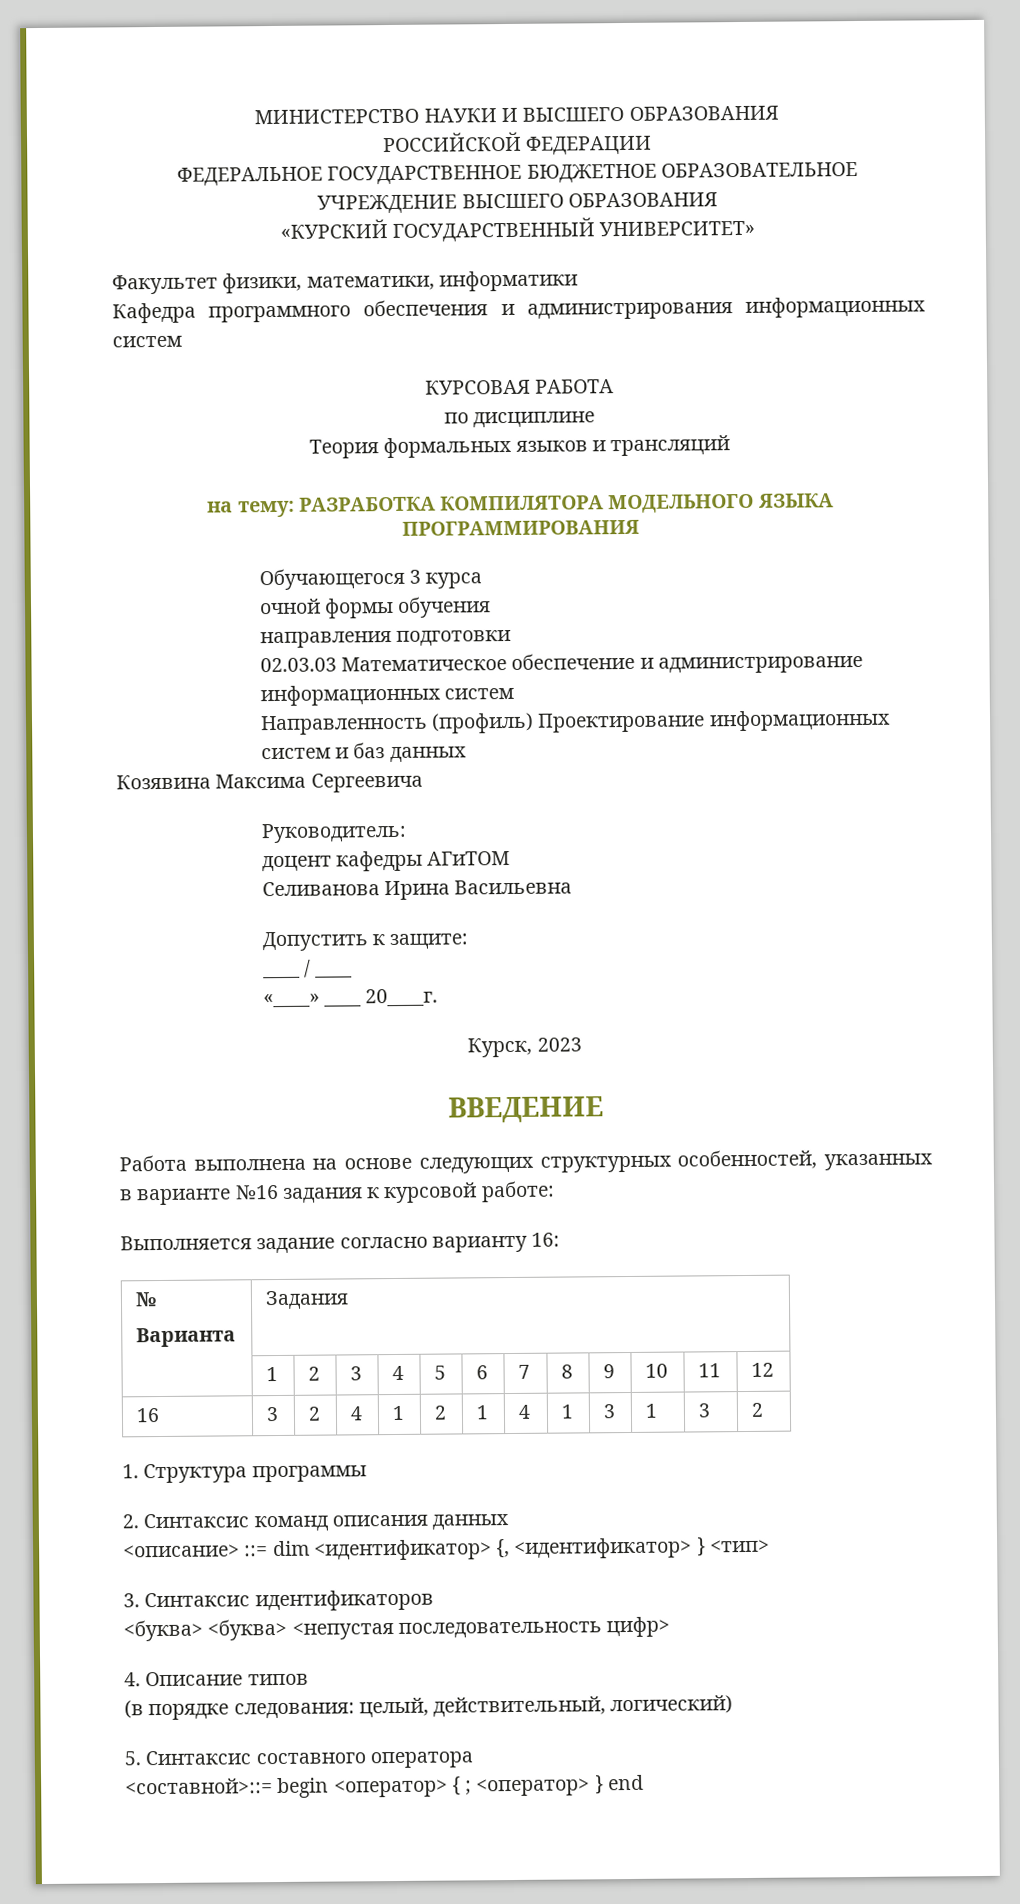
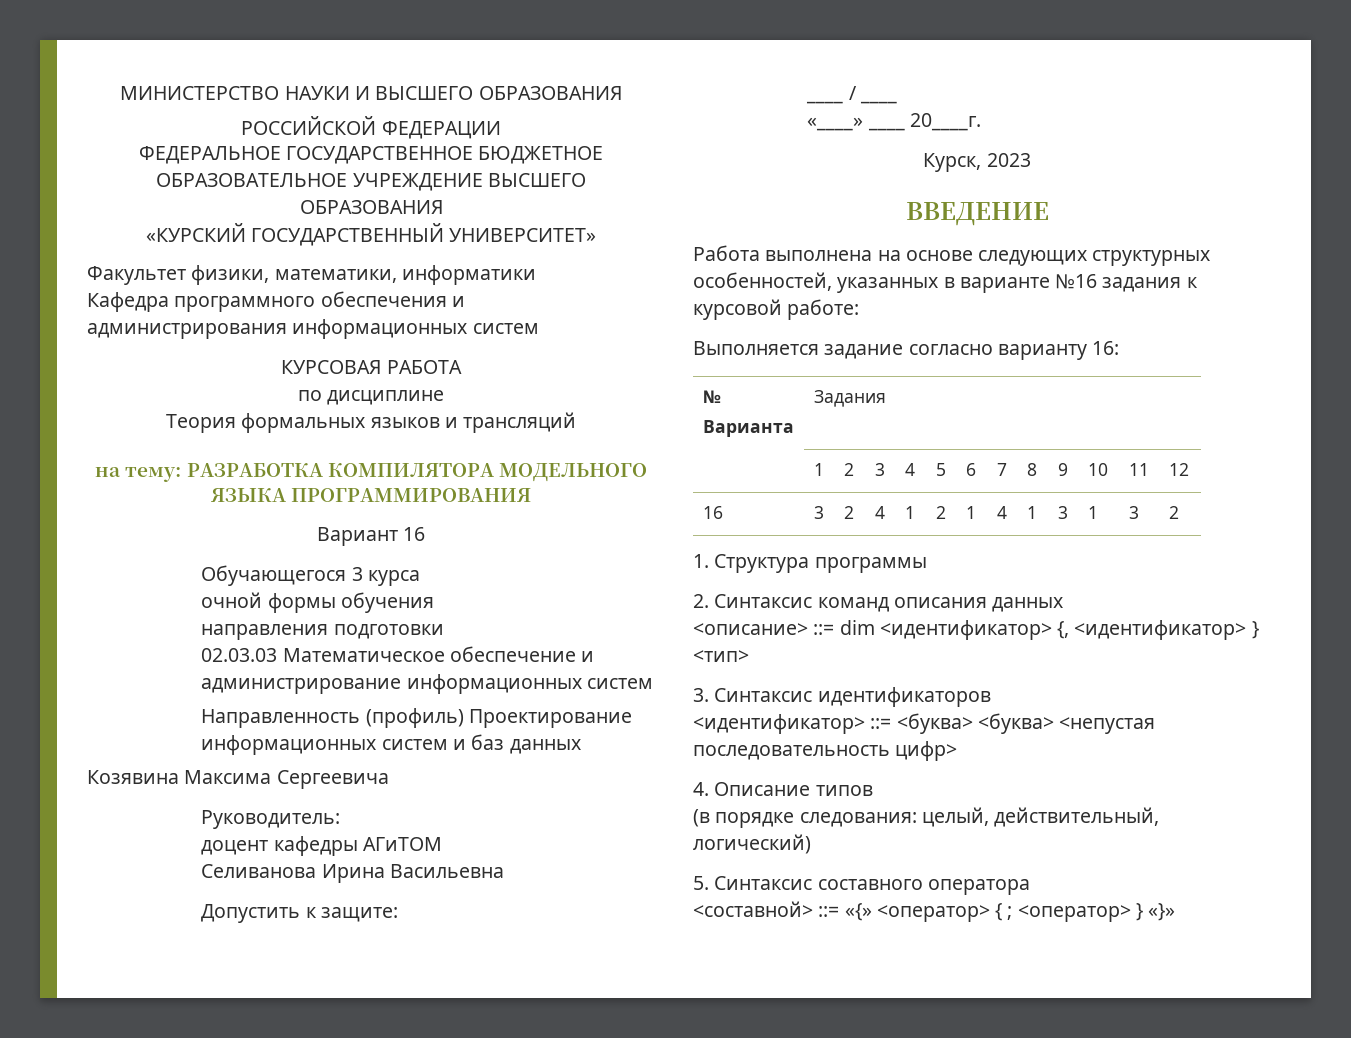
+ Вариант 16
- <буква> <буква> <непустая последовательность цифр>
+ <идентификатор> ::= <буква> <буква> <непустая последовательность цифр>
- <составной>::= begin <оператор> { ; <оператор> } end
+ <составной> ::= «{» <оператор> { ; <оператор> } «}»

